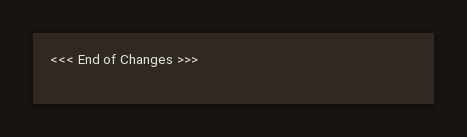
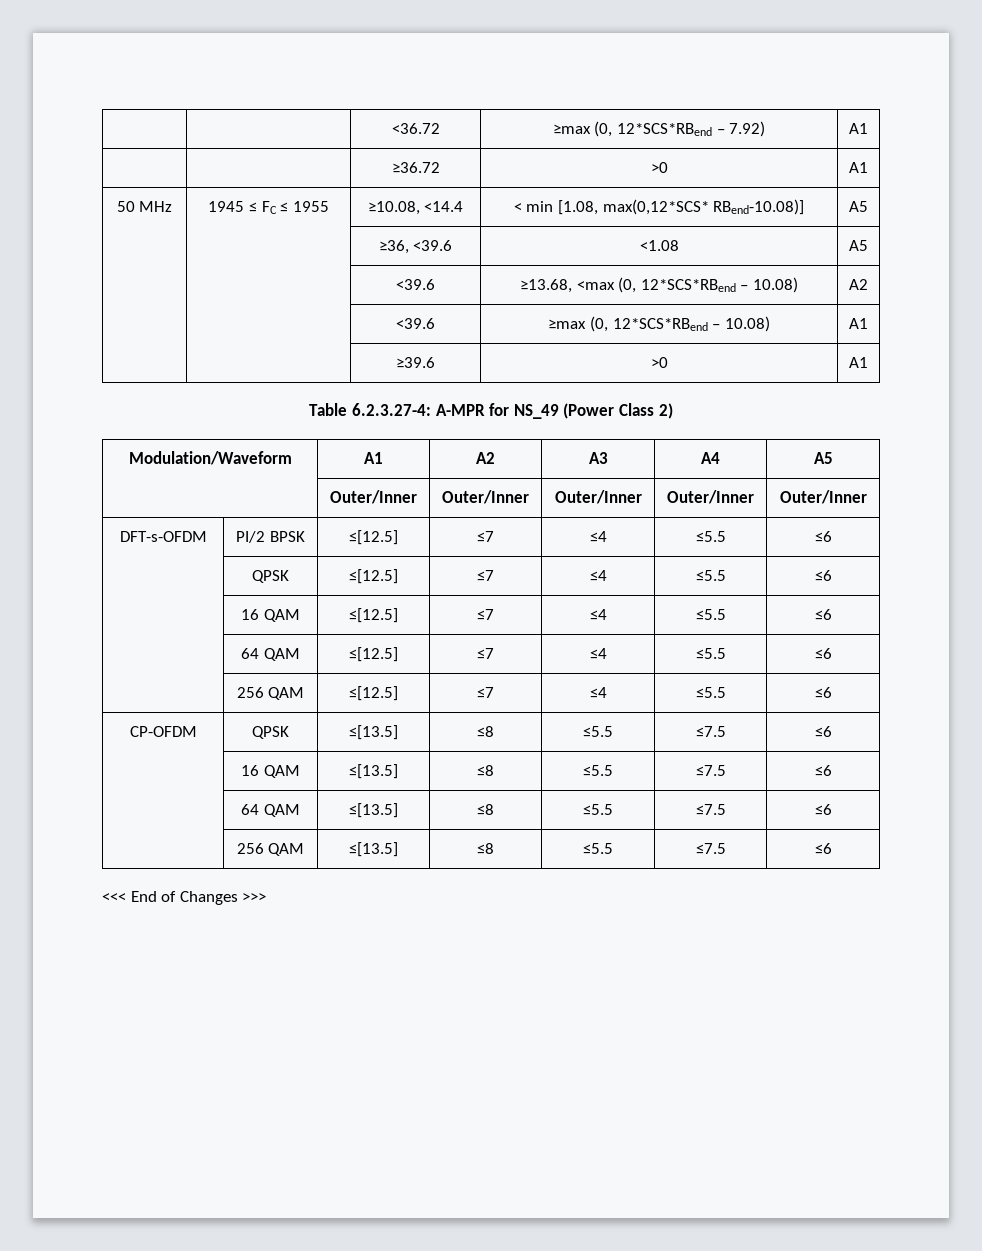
+ | | <36.72 | ≥max (0, 12*SCS*RBend – 7.92) | A1
+ | | ≥36.72 | >0 | A1
+ 50 MHz | 1945 ≤ FC ≤ 1955 | ≥10.08, <14.4 | < min [1.08, max(0,12*SCS* RBend-10.08)] | A5
+ | | ≥36, <39.6 | <1.08 | A5
+ | | <39.6 | ≥13.68, <max (0, 12*SCS*RBend – 10.08) | A2
+ | | <39.6 | ≥max (0, 12*SCS*RBend – 10.08) | A1
+ | | ≥39.6 | >0 | A1
+ Table 6.2.3.27-4: A-MPR for NS_49 (Power Class 2)
+ Modulation/Waveform | A1 | A2 | A3 | A4 | A5
+ | Outer/Inner | Outer/Inner | Outer/Inner | Outer/Inner | Outer/Inner
+ DFT-s-OFDM | PI/2 BPSK | ≤[12.5] | ≤7 | ≤4 | ≤5.5 | ≤6
+ | QPSK | ≤[12.5] | ≤7 | ≤4 | ≤5.5 | ≤6
+ | 16 QAM | ≤[12.5] | ≤7 | ≤4 | ≤5.5 | ≤6
+ | 64 QAM | ≤[12.5] | ≤7 | ≤4 | ≤5.5 | ≤6
+ | 256 QAM | ≤[12.5] | ≤7 | ≤4 | ≤5.5 | ≤6
+ CP-OFDM | QPSK | ≤[13.5] | ≤8 | ≤5.5 | ≤7.5 | ≤6
+ | 16 QAM | ≤[13.5] | ≤8 | ≤5.5 | ≤7.5 | ≤6
+ | 64 QAM | ≤[13.5] | ≤8 | ≤5.5 | ≤7.5 | ≤6
+ | 256 QAM | ≤[13.5] | ≤8 | ≤5.5 | ≤7.5 | ≤6

